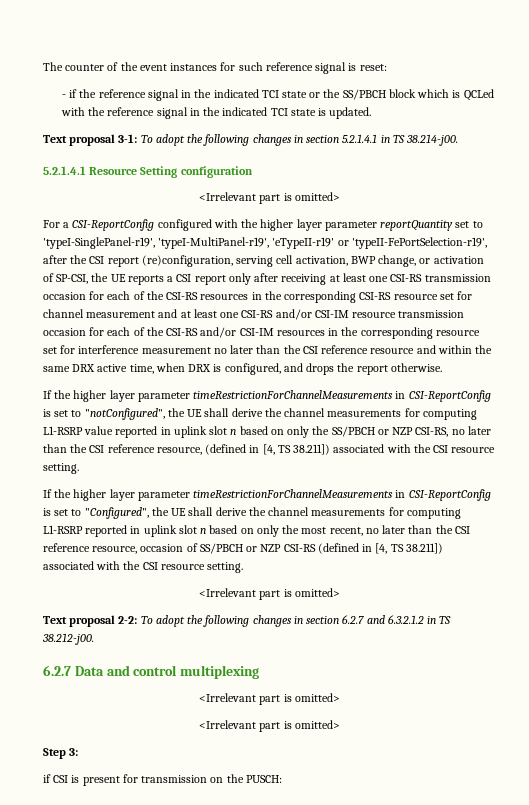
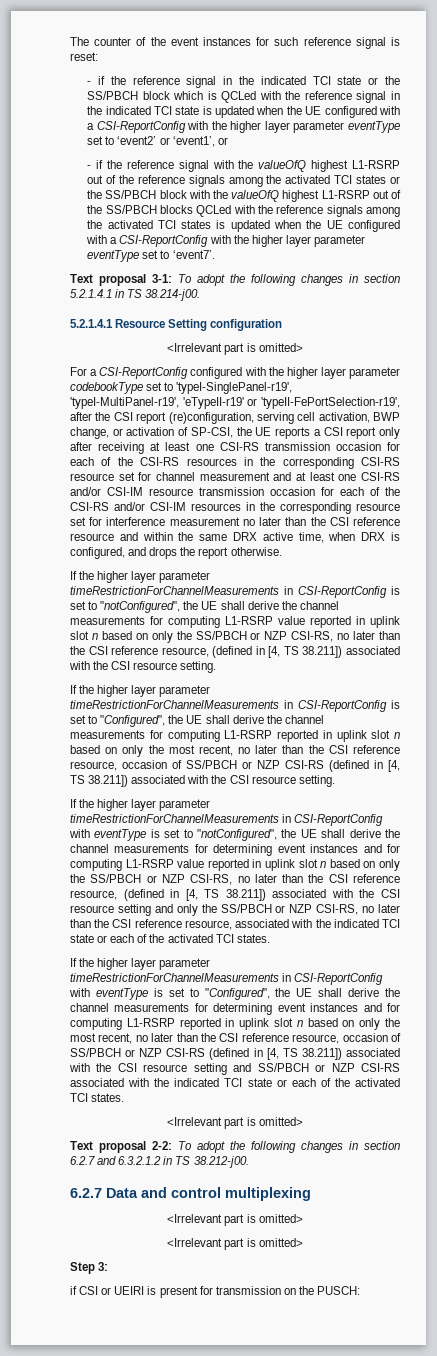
- - if the reference signal in the indicated TCI state or the SS/PBCH block which is QCLed with the reference signal in the indicated TCI state is updated.
+ - if the reference signal in the indicated TCI state or the SS/PBCH block which is QCLed with the reference signal in the indicated TCI state is updated when the UE configured with a CSI-ReportConfig with the higher layer parameter eventType set to ‘event2’ or ‘event1’, or
+ - if the reference signal with the valueOfQ highest L1-RSRP out of the reference signals among the activated TCI states or the SS/PBCH block with the valueOfQ highest L1-RSRP out of the SS/PBCH blocks QCLed with the reference signals among the activated TCI states is updated when the UE configured with a CSI-ReportConfig with the higher layer parameter eventType set to ‘event7’.
- For a CSI-ReportConfig configured with the higher layer parameter reportQuantity set to 'typeI-SinglePanel-r19', 'typeI-MultiPanel-r19', 'eTypeII-r19' or 'typeII-FePortSelection-r19', after the CSI report (re)configuration, serving cell activation, BWP change, or activation of SP-CSI, the UE reports a CSI report only after receiving at least one CSI-RS transmission occasion for each of the CSI-RS resources in the corresponding CSI-RS resource set for channel measurement and at least one CSI-RS and/or CSI-IM resource transmission occasion for each of the CSI-RS and/or CSI-IM resources in the corresponding resource set for interference measurement no later than the CSI reference resource and within the same DRX active time, when DRX is configured, and drops the report otherwise.
+ For a CSI-ReportConfig configured with the higher layer parameter codebookType set to 'typeI-SinglePanel-r19', 'typeI-MultiPanel-r19', 'eTypeII-r19' or 'typeII-FePortSelection-r19', after the CSI report (re)configuration, serving cell activation, BWP change, or activation of SP-CSI, the UE reports a CSI report only after receiving at least one CSI-RS transmission occasion for each of the CSI-RS resources in the corresponding CSI-RS resource set for channel measurement and at least one CSI-RS and/or CSI-IM resource transmission occasion for each of the CSI-RS and/or CSI-IM resources in the corresponding resource set for interference measurement no later than the CSI reference resource and within the same DRX active time, when DRX is configured, and drops the report otherwise.
+ If the higher layer parameter timeRestrictionForChannelMeasurements in CSI-ReportConfig with eventType is set to "notConfigured", the UE shall derive the channel measurements for determining event instances and for computing L1-RSRP value reported in uplink slot n based on only the SS/PBCH or NZP CSI-RS, no later than the CSI reference resource, (defined in [4, TS 38.211]) associated with the CSI resource setting and only the SS/PBCH or NZP CSI-RS, no later than the CSI reference resource, associated with the indicated TCI state or each of the activated TCI states.
+ If the higher layer parameter timeRestrictionForChannelMeasurements in CSI-ReportConfig with eventType is set to "Configured", the UE shall derive the channel measurements for determining event instances and for computing L1-RSRP reported in uplink slot n based on only the most recent, no later than the CSI reference resource, occasion of SS/PBCH or NZP CSI-RS (defined in [4, TS 38.211]) associated with the CSI resource setting and SS/PBCH or NZP CSI-RS associated with the indicated TCI state or each of the activated TCI states.
- if CSI is present for transmission on the PUSCH:
+ if CSI or UEIRI is present for transmission on the PUSCH:

